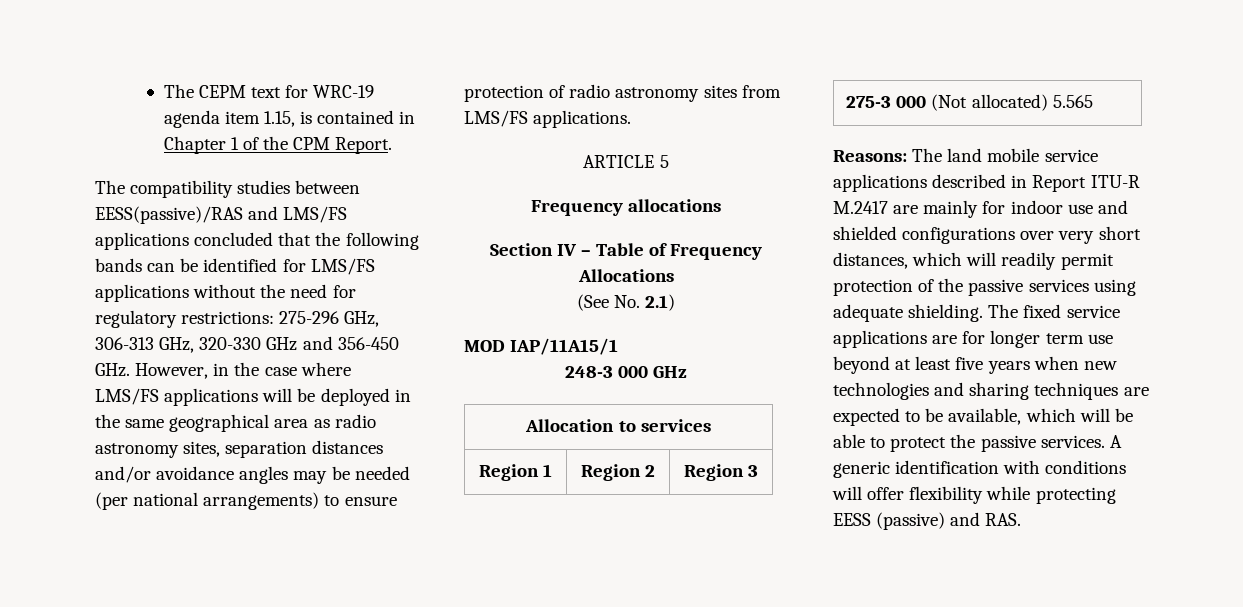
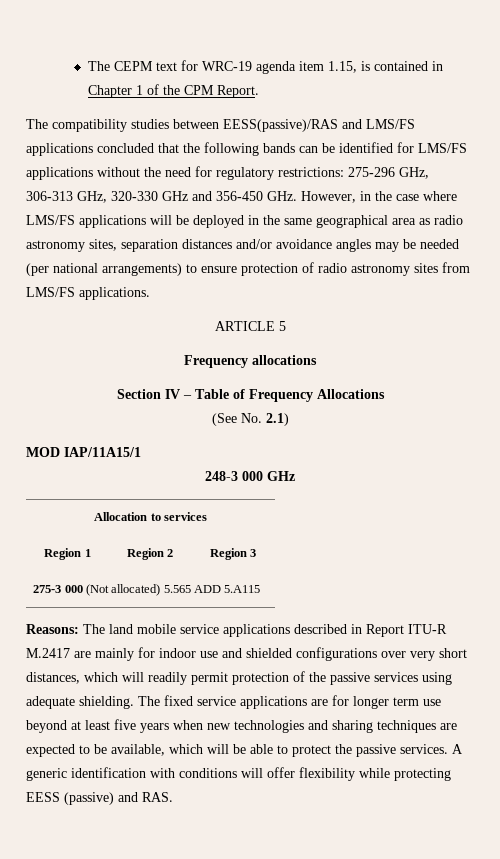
- 275-3 000 (Not allocated) 5.565
+ 275-3 000 (Not allocated) 5.565 ADD 5.A115

